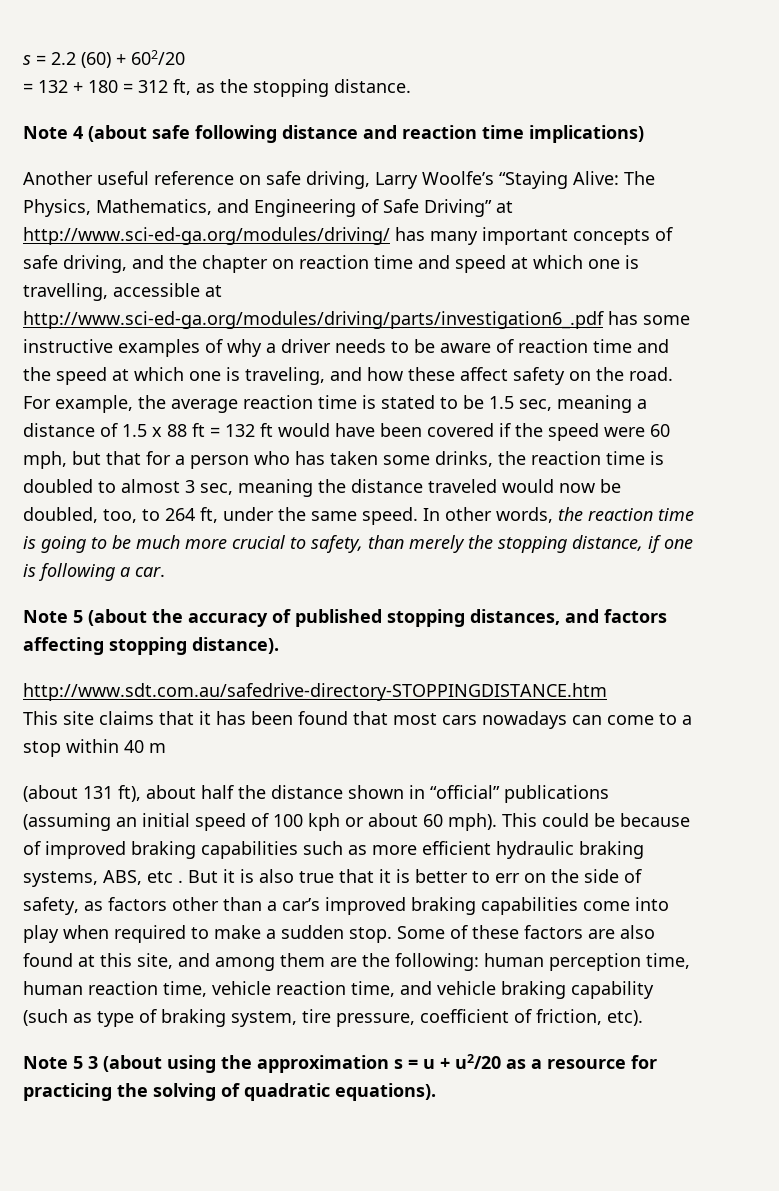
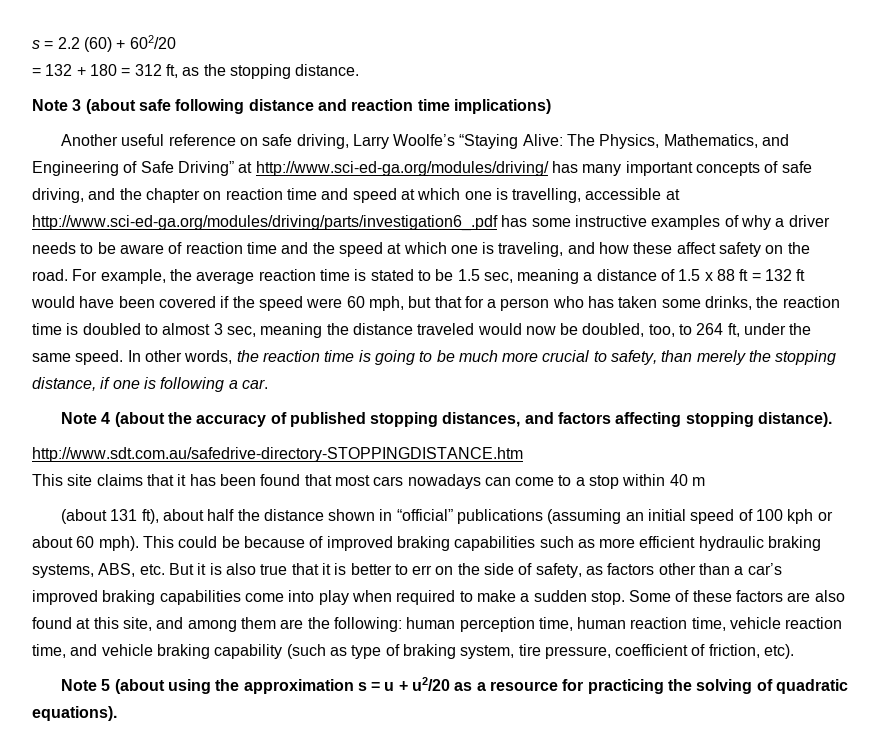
- Note 4 (about safe following distance and reaction time implications)
+ Note 3 (about safe following distance and reaction time implications)
- Note 5 (about the accuracy of published stopping distances, and factors affecting stopping distance).
+ Note 4 (about the accuracy of published stopping distances, and factors affecting stopping distance).
- This could be because of improved braking capabilities such as more efficient hydraulic braking systems, ABS, etc . But it is also true that it is better to err on the side of safety, as factors other than a car’s improved braking capabilities come into play when required to make a sudden stop.
+ This could be because of improved braking capabilities such as more efficient hydraulic braking systems, ABS, etc. But it is also true that it is better to err on the side of safety, as factors other than a car’s improved braking capabilities come into play when required to make a sudden stop.
- Note 5 3 (about using the approximation s = u + u2/20 as a resource for practicing the solving of quadratic equations).
+ Note 5 (about using the approximation s = u + u2/20 as a resource for practicing the solving of quadratic equations).

